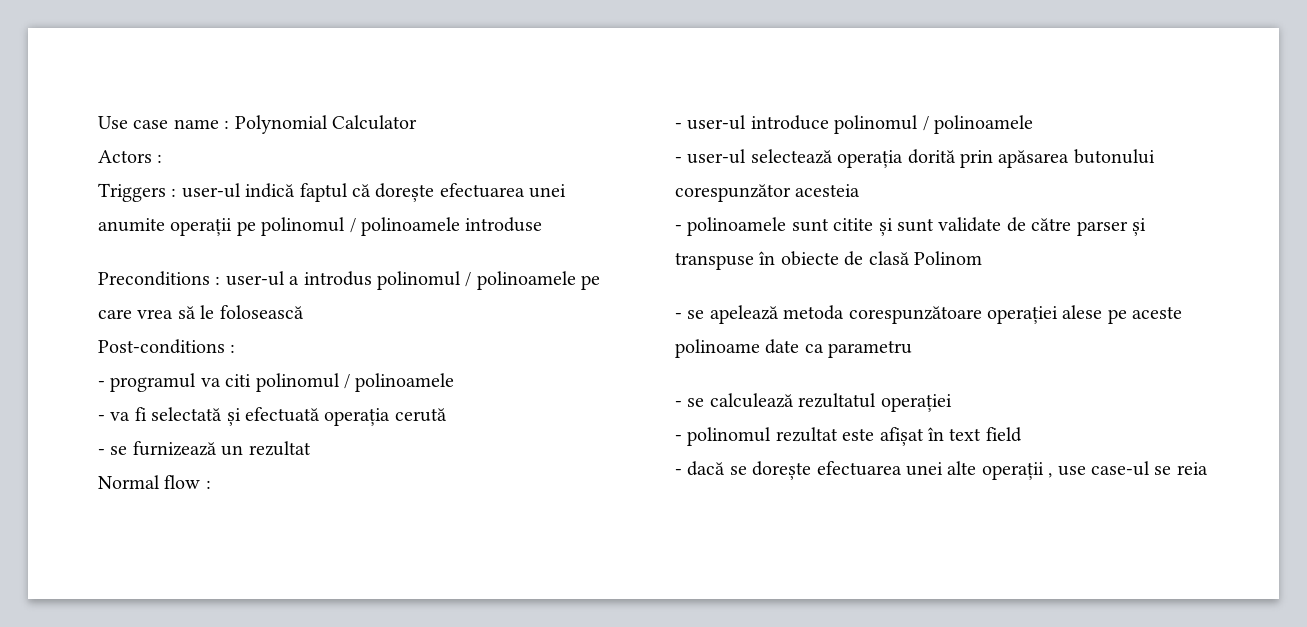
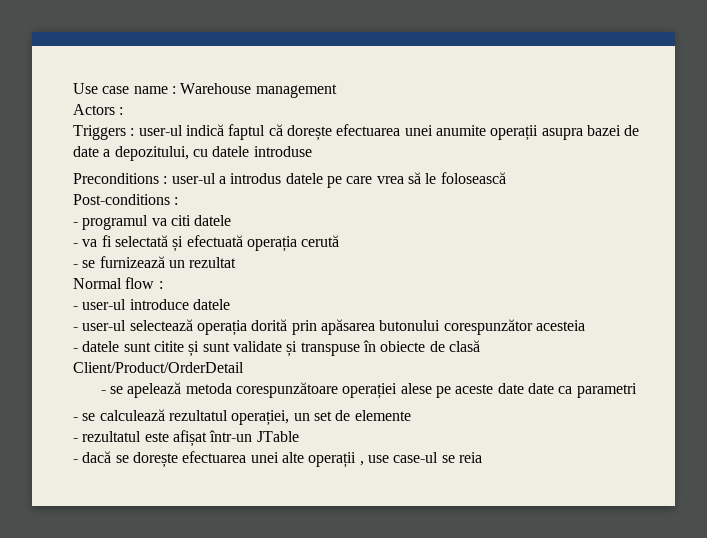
- Use case name : Polynomial Calculator
+ Use case name : Warehouse management
- Triggers : user-ul indică faptul că dorește efectuarea unei anumite operații pe polinomul / polinoamele introduse
+ Triggers : user-ul indică faptul că dorește efectuarea unei anumite operații asupra bazei de date a depozitului, cu datele introduse
- Preconditions : user-ul a introdus polinomul / polinoamele pe care vrea să le folosească
+ Preconditions : user-ul a introdus datele pe care vrea să le folosească
- - programul va citi polinomul / polinoamele
+ - programul va citi datele
- - user-ul introduce polinomul / polinoamele
+ - user-ul introduce datele
- - polinoamele sunt citite și sunt validate de către parser și transpuse în obiecte de clasă Polinom
+ - datele sunt citite și sunt validate și transpuse în obiecte de clasă Client/Product/OrderDetail
- - se apelează metoda corespunzătoare operației alese pe aceste polinoame date ca parametru
+ - se apelează metoda corespunzătoare operației alese pe aceste date date ca parametri
- - se calculează rezultatul operației
- - polinomul rezultat este afișat în text field
+ - se calculează rezultatul operației, un set de elemente
+ - rezultatul este afișat într-un JTable

